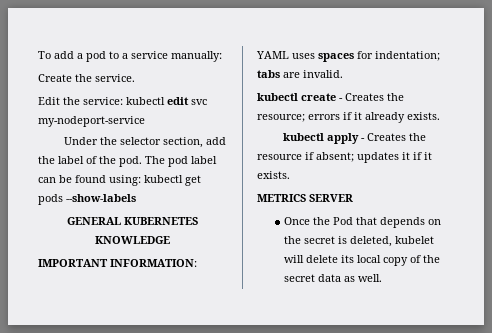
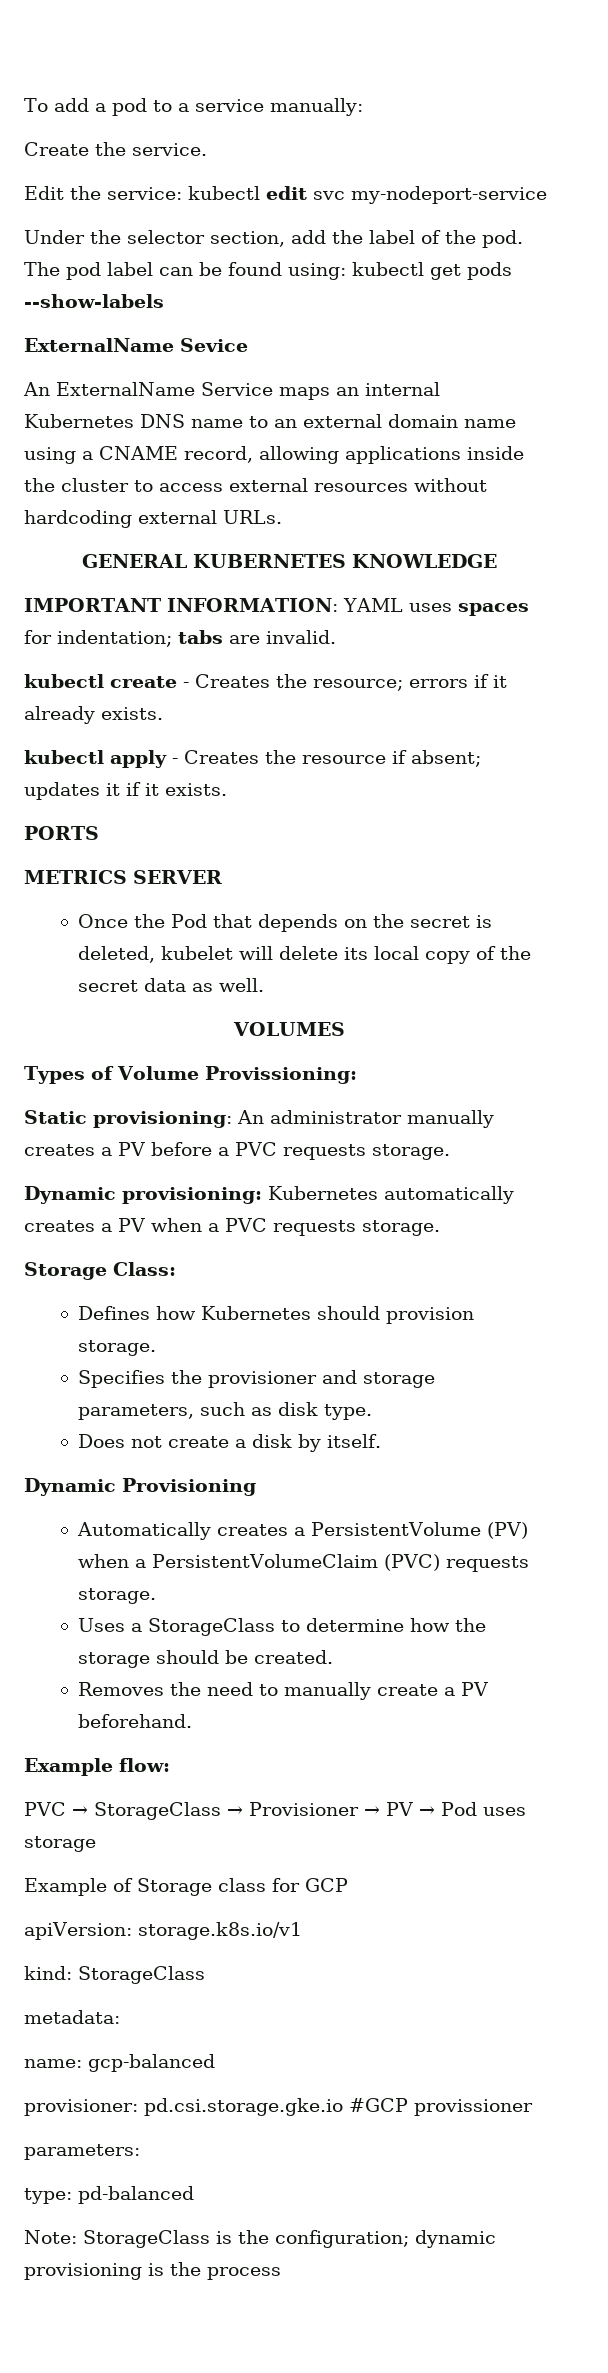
+ ExternalName Sevice
+ An ExternalName Service maps an internal Kubernetes DNS name to an external domain name using a CNAME record, allowing applications inside the cluster to access external resources without hardcoding external URLs.
+ PORTS
+ VOLUMES
+ Types of Volume Provissioning:
+ Static provisioning: An administrator manually creates a PV before a PVC requests storage.
+ Dynamic provisioning: Kubernetes automatically creates a PV when a PVC requests storage.
+ Storage Class:
+ Defines how Kubernetes should provision storage.
+ Specifies the provisioner and storage parameters, such as disk type.
+ Does not create a disk by itself.
+ Dynamic Provisioning
+ Automatically creates a PersistentVolume (PV) when a PersistentVolumeClaim (PVC) requests storage.
+ Uses a StorageClass to determine how the storage should be created.
+ Removes the need to manually create a PV beforehand.
+ Example flow:
+ PVC → StorageClass → Provisioner → PV → Pod uses storage
+ Example of Storage class for GCP
+ apiVersion: storage.k8s.io/v1
+ kind: StorageClass
+ metadata:
+ name: gcp-balanced
+ provisioner: pd.csi.storage.gke.io #GCP provissioner
+ parameters:
+ type: pd-balanced
+ Note: StorageClass is the configuration; dynamic provisioning is the process

